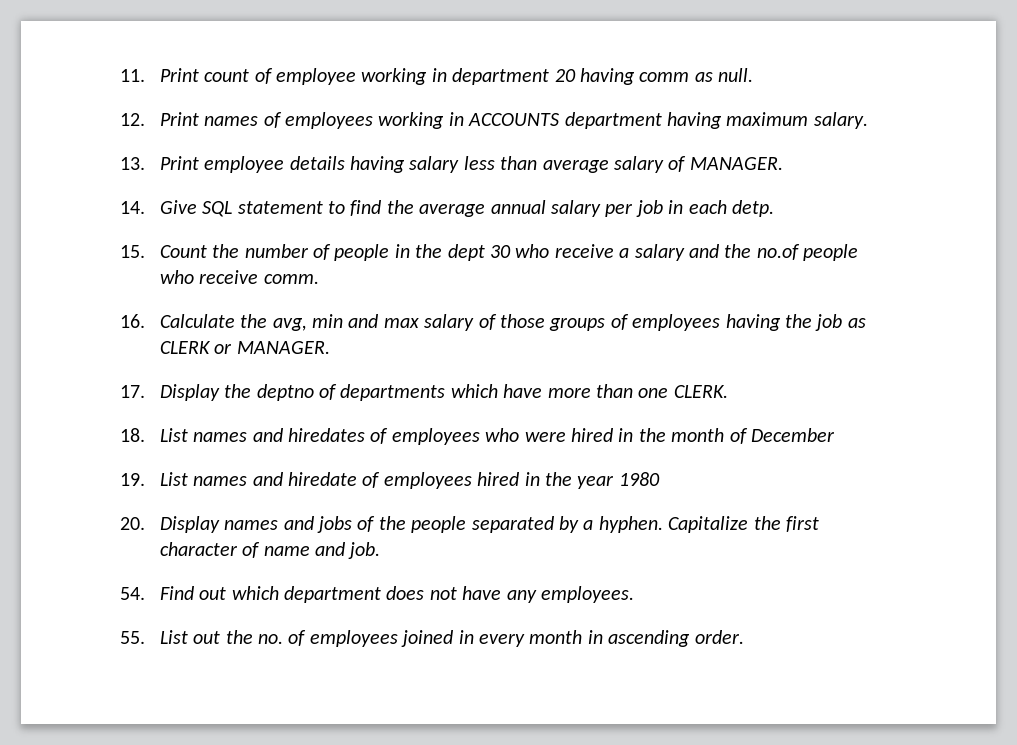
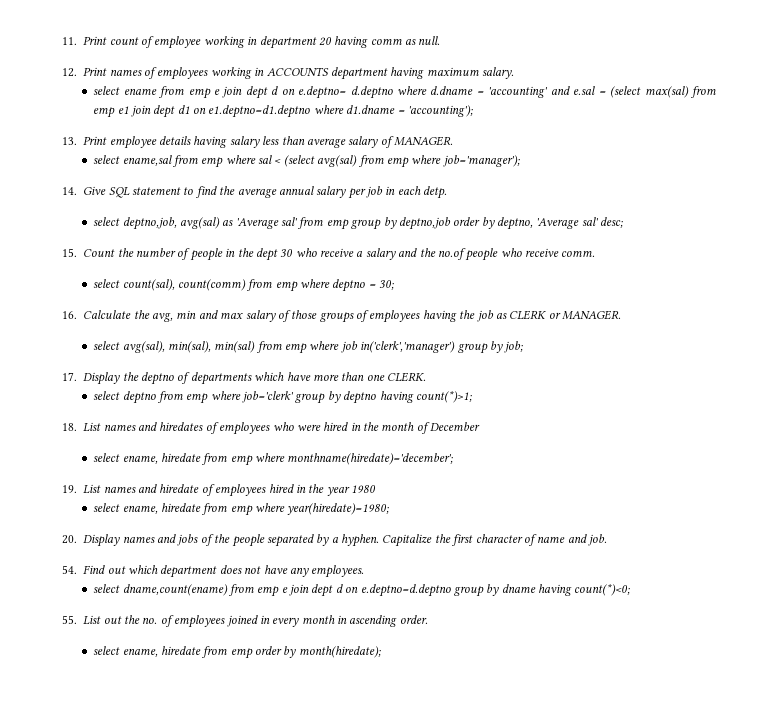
+ select ename from emp e join dept d on e.deptno= d.deptno where d.dname = 'accounting' and e.sal = (select max(sal) from emp e1 join dept d1 on e1.deptno=d1.deptno where d1.dname = 'accounting');
+ select ename,sal from emp where sal < (select avg(sal) from emp where job='manager');
+ select deptno,job, avg(sal) as 'Average sal' from emp group by deptno,job order by deptno, 'Average sal' desc;
+ select count(sal), count(comm) from emp where deptno = 30;
+ select avg(sal), min(sal), min(sal) from emp where job in('clerk','manager') group by job;
+ select deptno from emp where job='clerk' group by deptno having count(*)>1;
+ select ename, hiredate from emp where monthname(hiredate)='december';
+ select ename, hiredate from emp where year(hiredate)=1980;
+ select dname,count(ename) from emp e join dept d on e.deptno=d.deptno group by dname having count(*)<0;
+ select ename, hiredate from emp order by month(hiredate);

